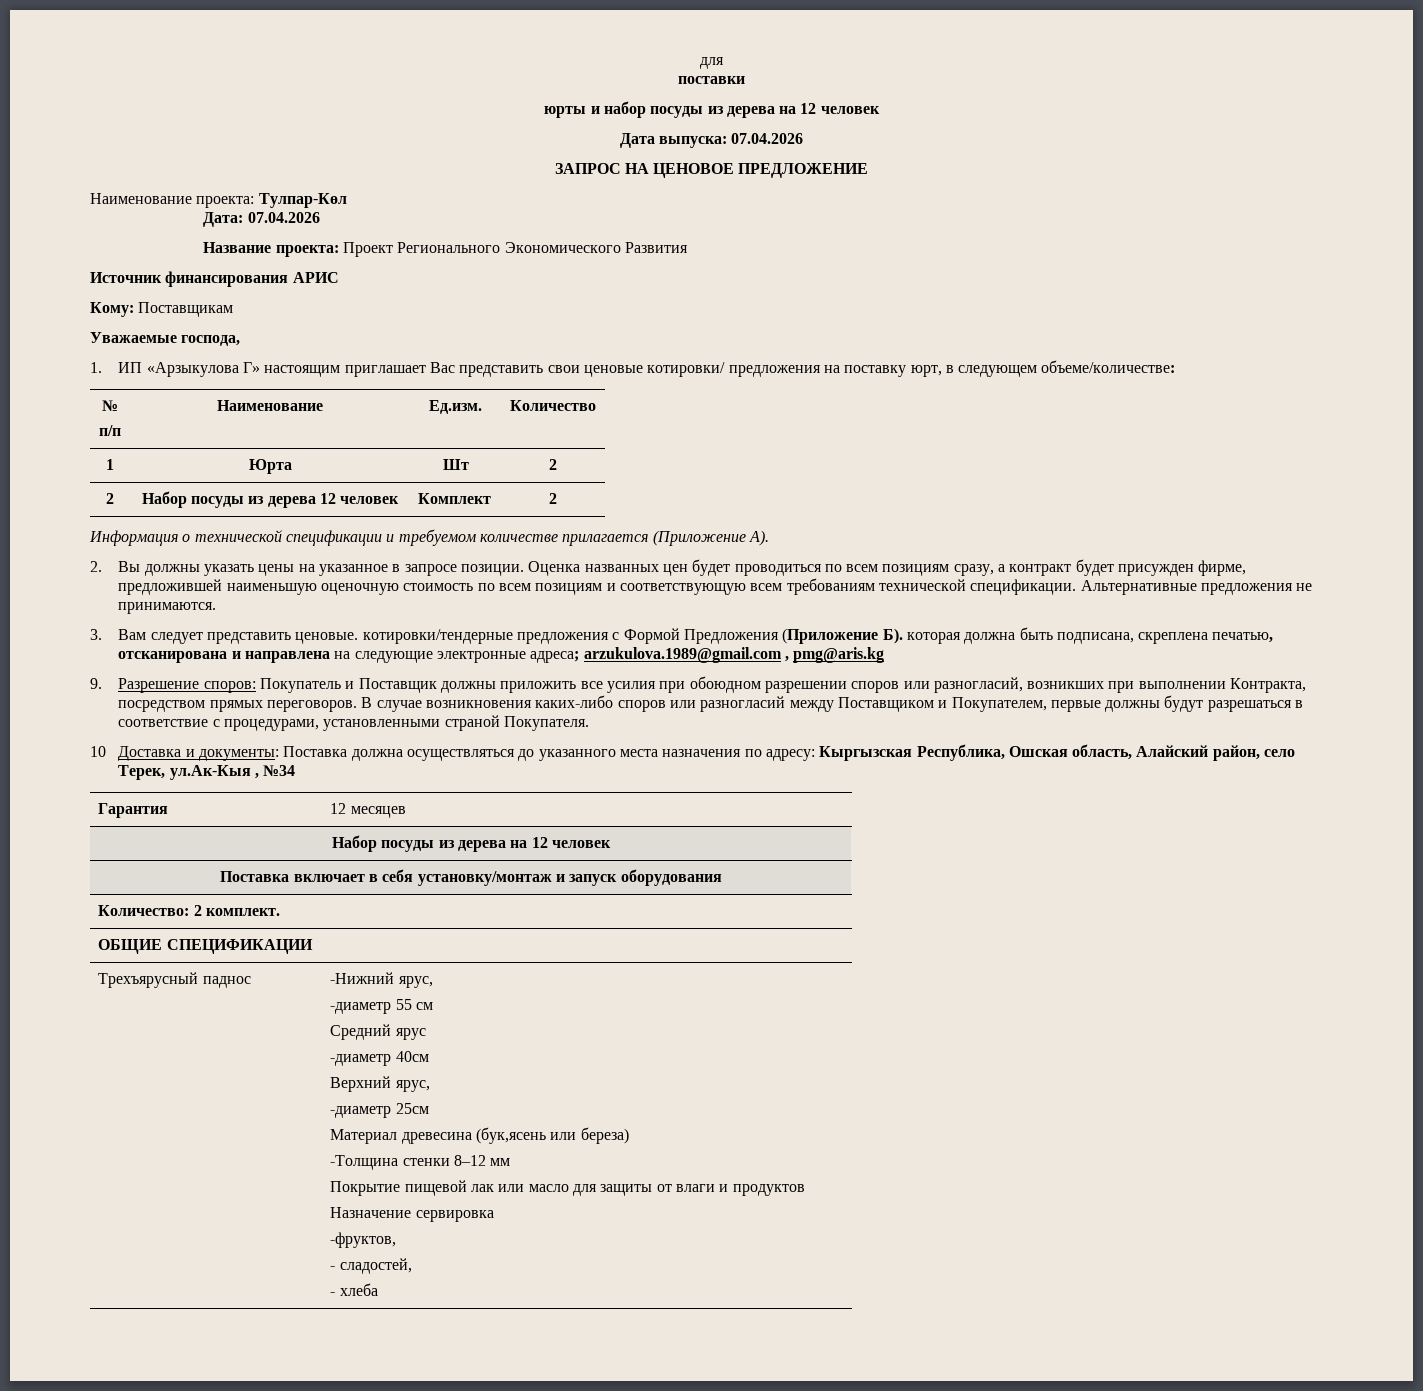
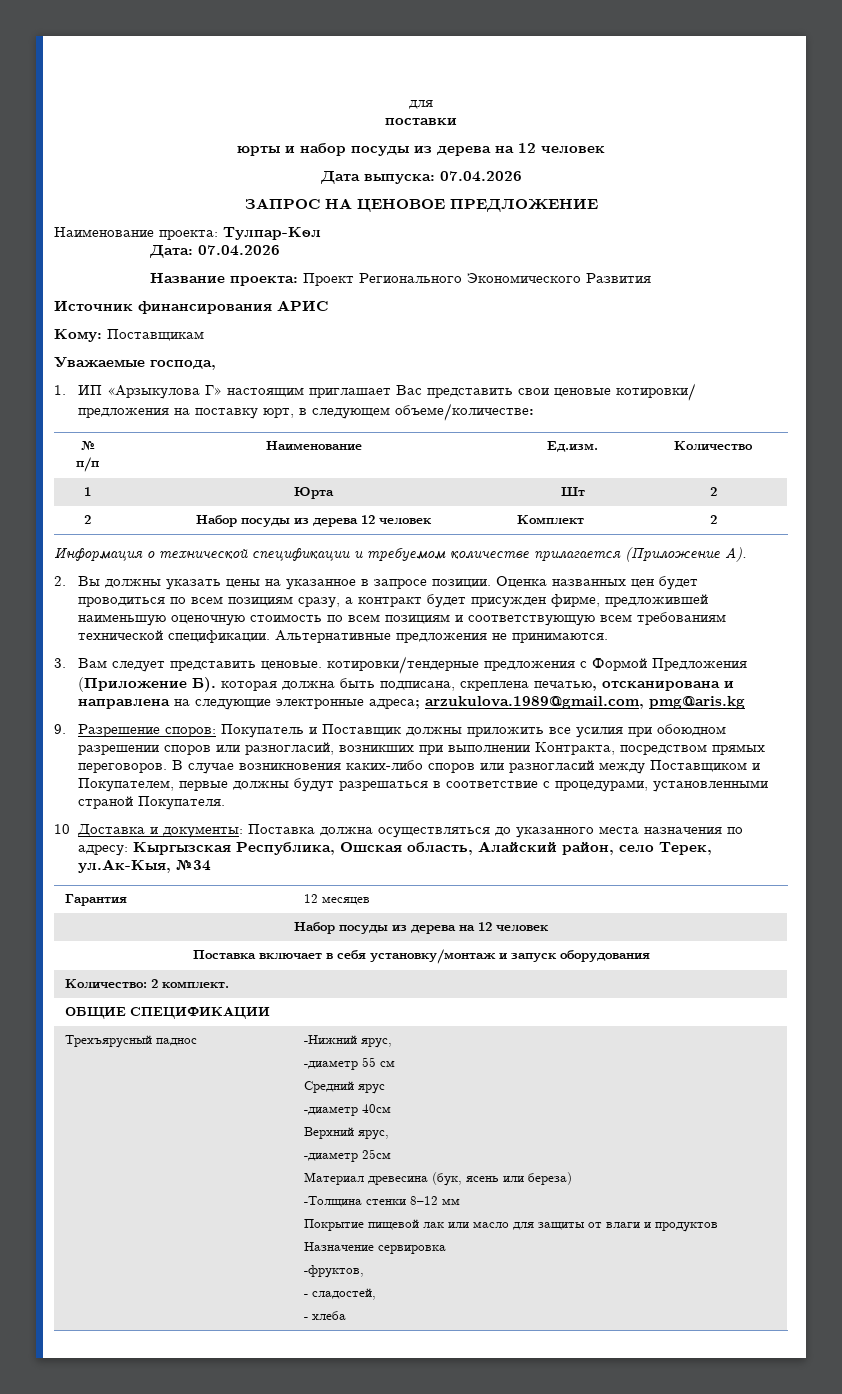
- 3. Вам следует представить ценовые. котировки/тендерные предложения с Формой Предложения (Приложение Б). которая должна быть подписана, скреплена печатью, отсканирована и направлена на следующие электронные адреса; arzukulova.1989@gmail.com , pmg@aris.kg
+ 3. Вам следует представить ценовые. котировки/тендерные предложения с Формой Предложения (Приложение Б). которая должна быть подписана, скреплена печатью, отсканирована и направлена на следующие электронные адреса; arzukulova.1989@gmail.com, pmg@aris.kg
- 10 Доставка и документы: Поставка должна осуществляться до указанного места назначения по адресу: Кыргызская Республика, Ошская область, Алайский район, село Терек, ул.Ак-Кыя , №34
+ 10 Доставка и документы: Поставка должна осуществляться до указанного места назначения по адресу: Кыргызская Республика, Ошская область, Алайский район, село Терек, ул.Ак-Кыя, №34
- Материал древесина (бук,ясень или береза)
+ Материал древесина (бук, ясень или береза)

